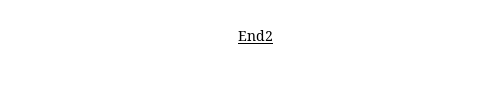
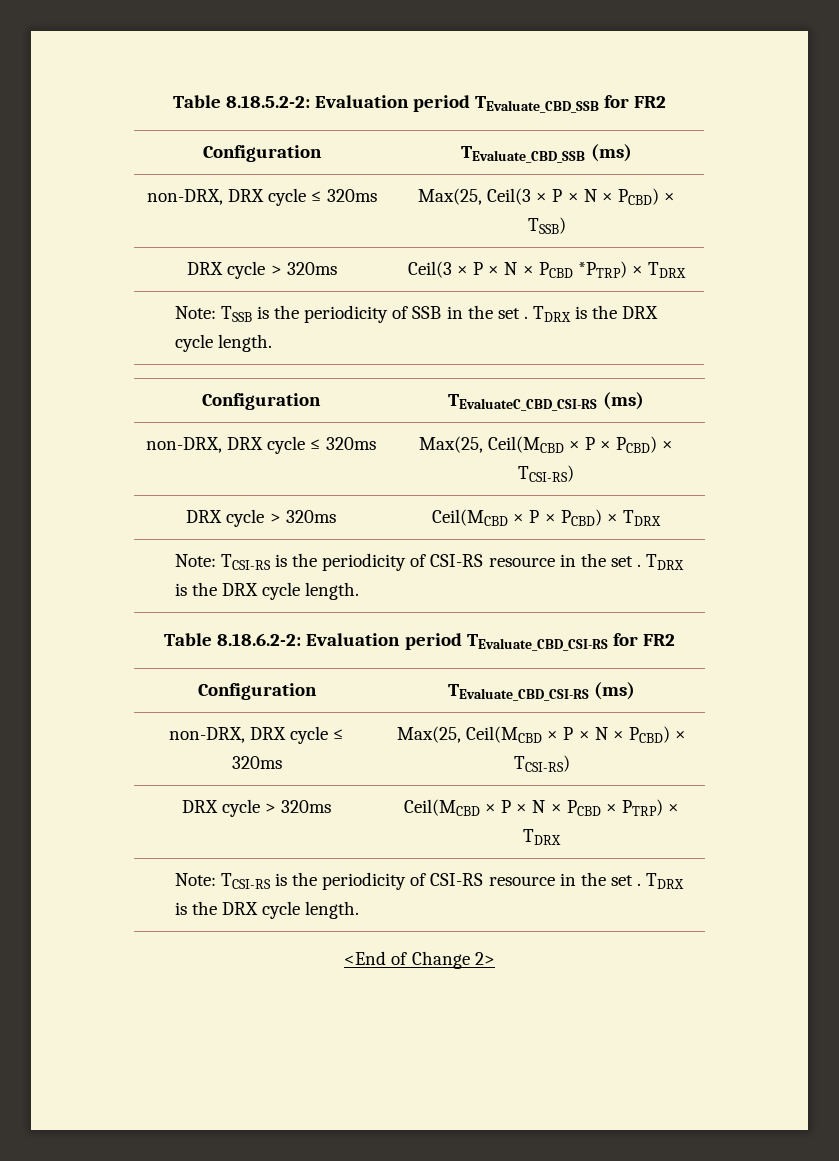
- End2
+ Table 8.18.5.2-2: Evaluation period TEvaluate_CBD_SSB for FR2
+ Configuration | TEvaluate_CBD_SSB (ms)
+ non-DRX, DRX cycle ≤ 320ms | Max(25, Ceil(3 × P × N × PCBD) × TSSB)
+ DRX cycle > 320ms | Ceil(3 × P × N × PCBD *PTRP) × TDRX
+ Note: TSSB is the periodicity of SSB in the set . TDRX is the DRX cycle length.
+ Configuration | TEvaluateC_CBD_CSI-RS (ms)
+ non-DRX, DRX cycle ≤ 320ms | Max(25, Ceil(MCBD × P × PCBD) × TCSI-RS)
+ DRX cycle > 320ms | Ceil(MCBD × P × PCBD) × TDRX
+ Note: TCSI-RS is the periodicity of CSI-RS resource in the set . TDRX is the DRX cycle length.
+ Table 8.18.6.2-2: Evaluation period TEvaluate_CBD_CSI-RS for FR2
+ Configuration | TEvaluate_CBD_CSI-RS (ms)
+ non-DRX, DRX cycle ≤ 320ms | Max(25, Ceil(MCBD × P × N × PCBD) × TCSI-RS)
+ DRX cycle > 320ms | Ceil(MCBD × P × N × PCBD × PTRP) × TDRX
+ Note: TCSI-RS is the periodicity of CSI-RS resource in the set . TDRX is the DRX cycle length.
+ <End of Change 2>

